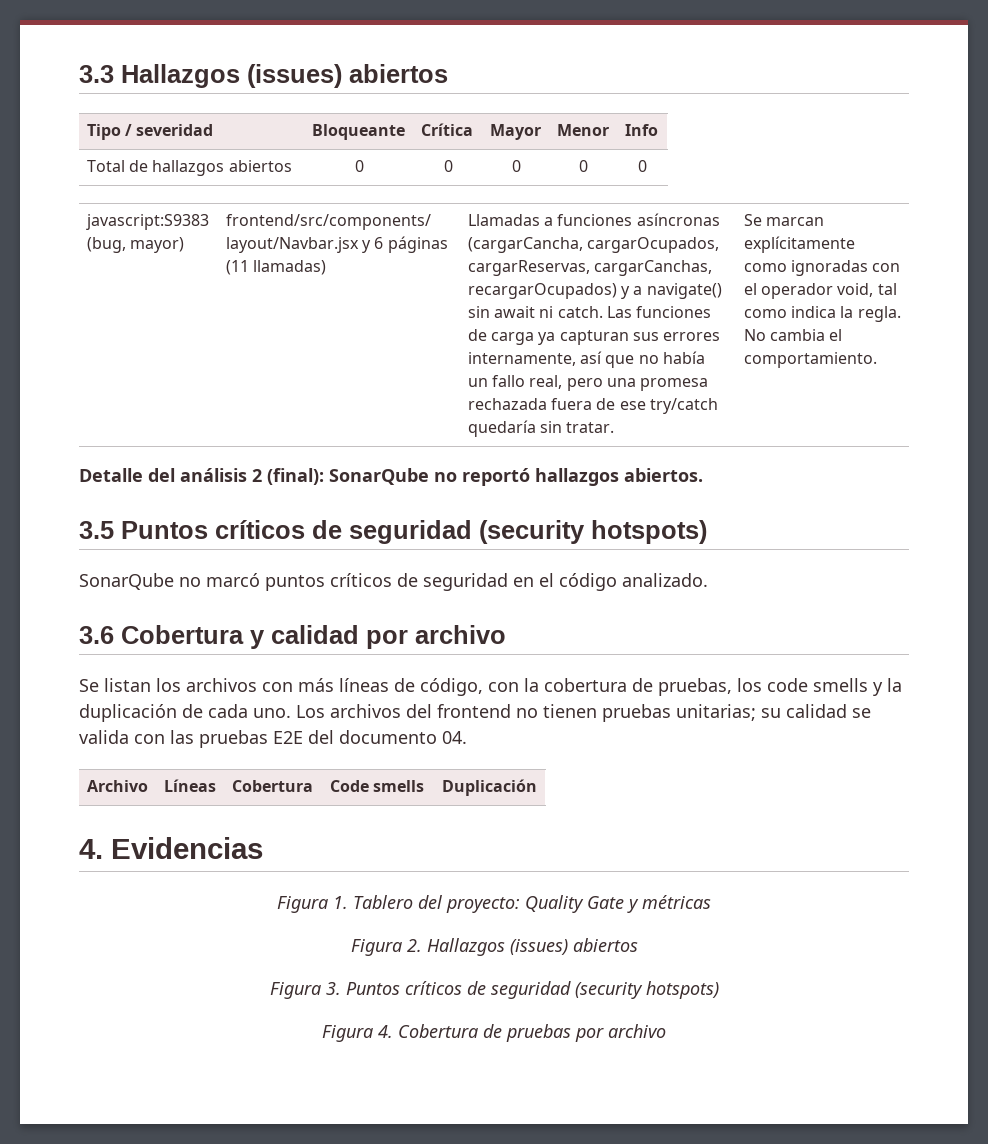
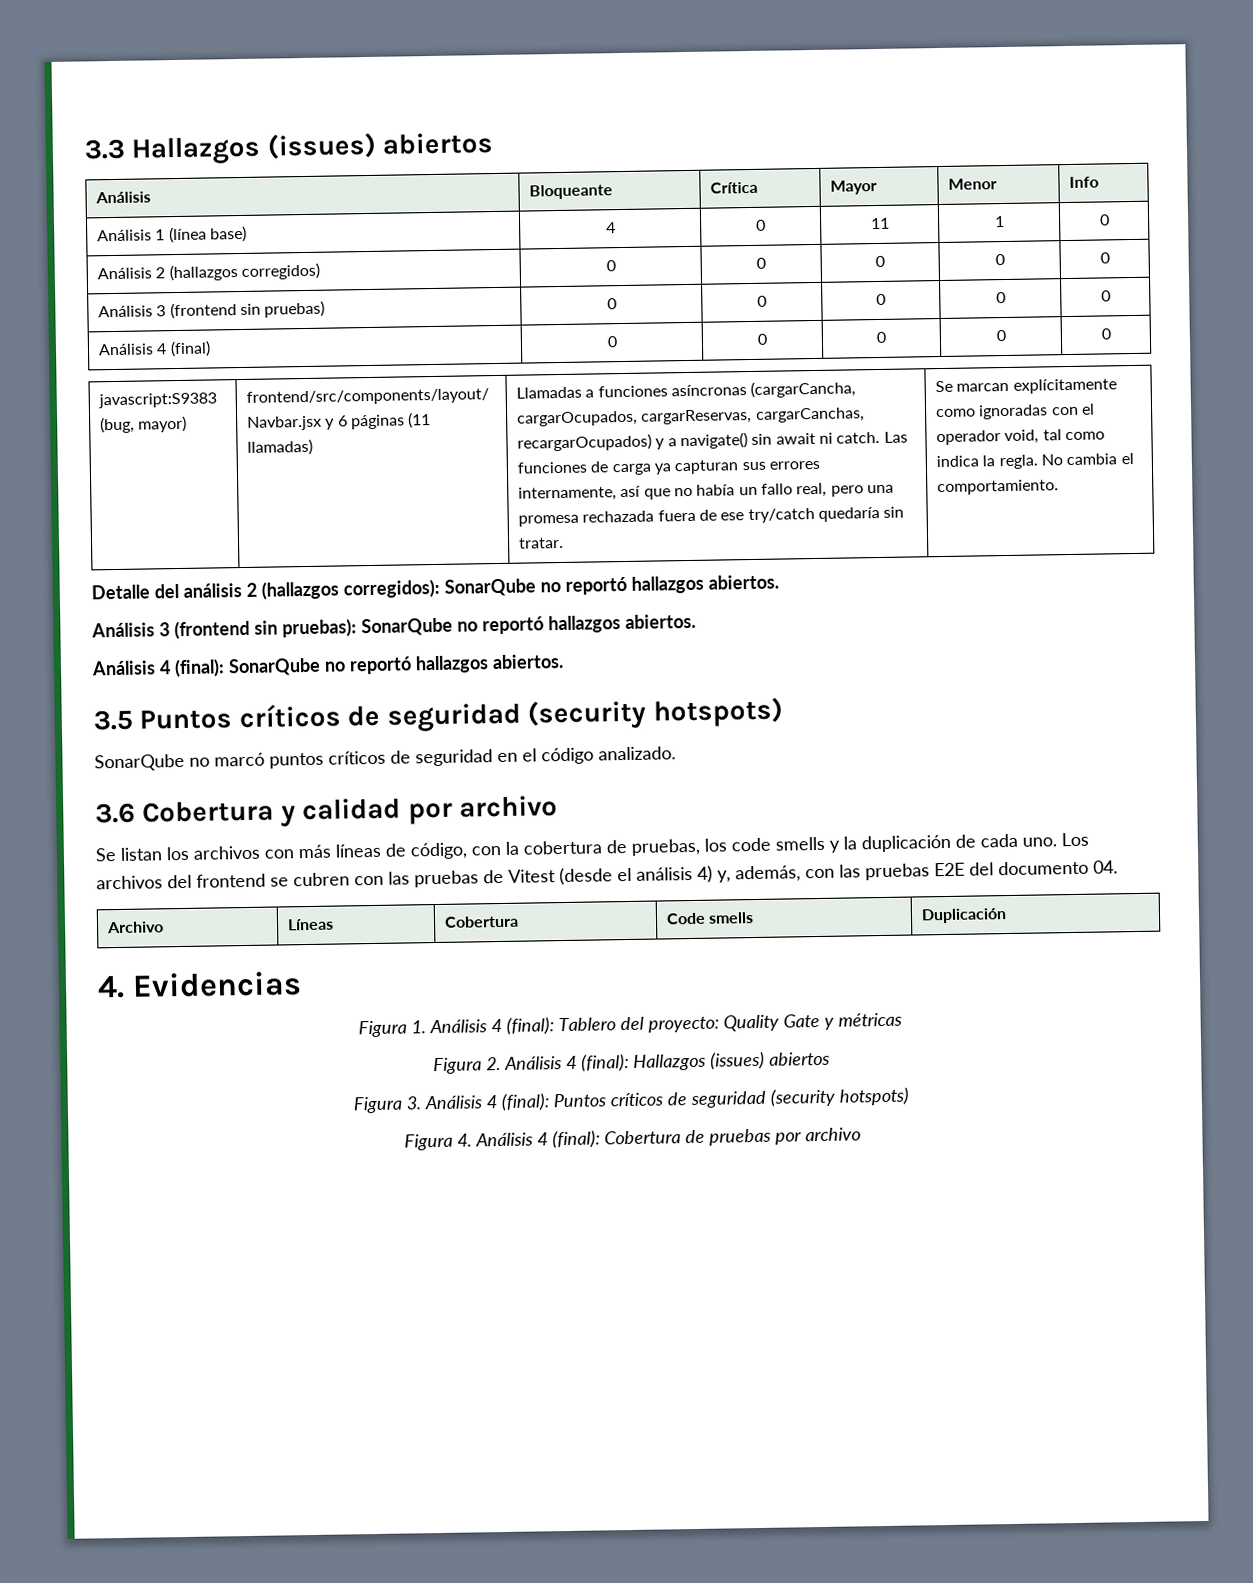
- Tipo / severidad | Bloqueante | Crítica | Mayor | Menor | Info
+ Análisis | Bloqueante | Crítica | Mayor | Menor | Info
- Total de hallazgos abiertos | 0 | 0 | 0 | 0 | 0
+ Análisis 1 (línea base) | 4 | 0 | 11 | 1 | 0
+ Análisis 2 (hallazgos corregidos) | 0 | 0 | 0 | 0 | 0
+ Análisis 3 (frontend sin pruebas) | 0 | 0 | 0 | 0 | 0
+ Análisis 4 (final) | 0 | 0 | 0 | 0 | 0
- Detalle del análisis 2 (final): SonarQube no reportó hallazgos abiertos.
+ Detalle del análisis 2 (hallazgos corregidos): SonarQube no reportó hallazgos abiertos.
+ Análisis 3 (frontend sin pruebas): SonarQube no reportó hallazgos abiertos.
+ Análisis 4 (final): SonarQube no reportó hallazgos abiertos.
- Los archivos del frontend no tienen pruebas unitarias; su calidad se valida con las pruebas E2E del documento 04.
+ Los archivos del frontend se cubren con las pruebas de Vitest (desde el análisis 4) y, además, con las pruebas E2E del documento 04.
- Figura 1. Tablero del proyecto: Quality Gate y métricas
+ Figura 1. Análisis 4 (final): Tablero del proyecto: Quality Gate y métricas
- Figura 2. Hallazgos (issues) abiertos
+ Figura 2. Análisis 4 (final): Hallazgos (issues) abiertos
- Figura 3. Puntos críticos de seguridad (security hotspots)
+ Figura 3. Análisis 4 (final): Puntos críticos de seguridad (security hotspots)
- Figura 4. Cobertura de pruebas por archivo
+ Figura 4. Análisis 4 (final): Cobertura de pruebas por archivo

